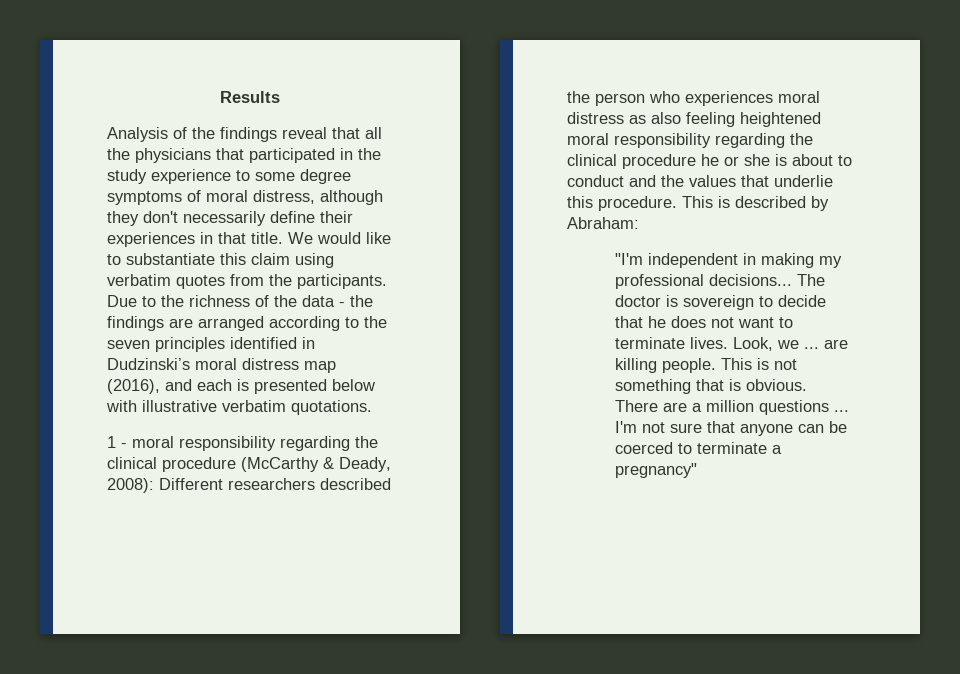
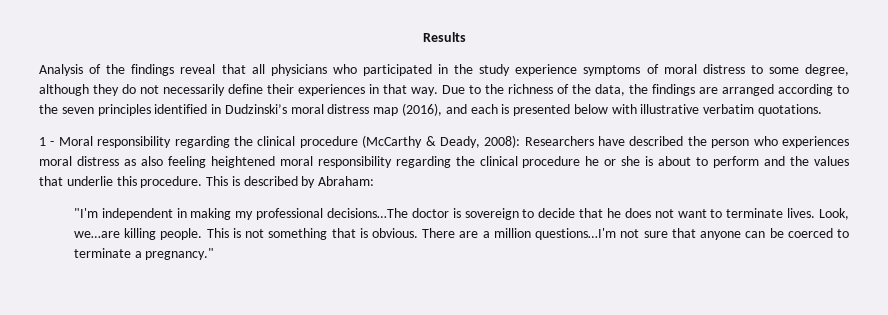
- Analysis of the findings reveal that all the physicians that participated in the study experience to some degree symptoms of moral distress, although they don't necessarily define their experiences in that title. We would like to substantiate this claim using verbatim quotes from the participants.
+ Analysis of the findings reveal that all physicians who participated in the study experience symptoms of moral distress to some degree, although they do not necessarily define their experiences in that way.
- Due to the richness of the data - the findings are arranged according to the seven principles identified in Dudzinski’s moral distress map (2016), and each is presented below with illustrative verbatim quotations.
+ Due to the richness of the data, the findings are arranged according to the seven principles identified in Dudzinski’s moral distress map (2016), and each is presented below with illustrative verbatim quotations.
- 1 - moral responsibility regarding the clinical procedure (McCarthy & Deady, 2008): Different researchers described the person who experiences moral distress as also feeling heightened moral responsibility regarding the clinical procedure he or she is about to conduct and the values that underlie this procedure.
+ 1 - Moral responsibility regarding the clinical procedure (McCarthy & Deady, 2008): Researchers have described the person who experiences moral distress as also feeling heightened moral responsibility regarding the clinical procedure he or she is about to perform and the values that underlie this procedure.
- "I'm independent in making my professional decisions... The doctor is sovereign to decide that he does not want to terminate lives.
+ "I'm independent in making my professional decisions…The doctor is sovereign to decide that he does not want to terminate lives.
- Look, we ... are killing people.
+ Look, we…are killing people.
- There are a million questions ... I'm not sure that anyone can be coerced to terminate a pregnancy"
+ There are a million questions…I'm not sure that anyone can be coerced to terminate a pregnancy."

